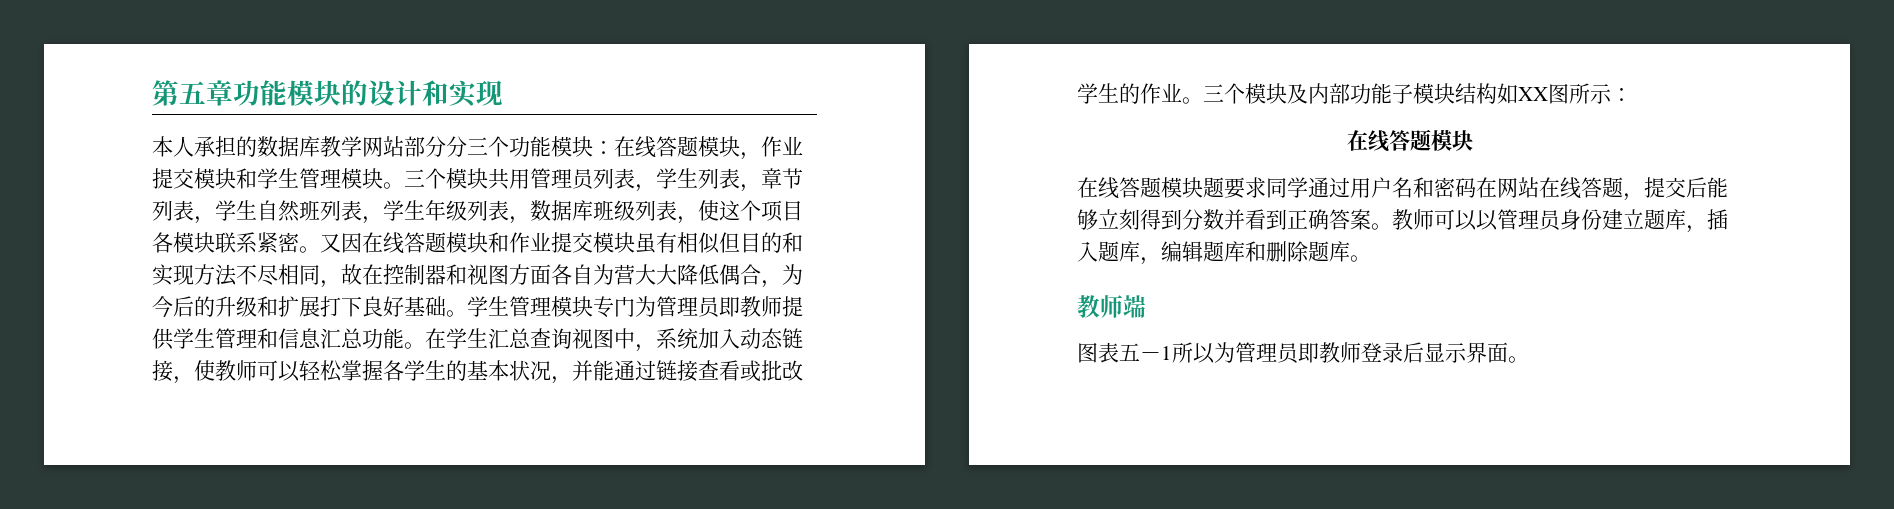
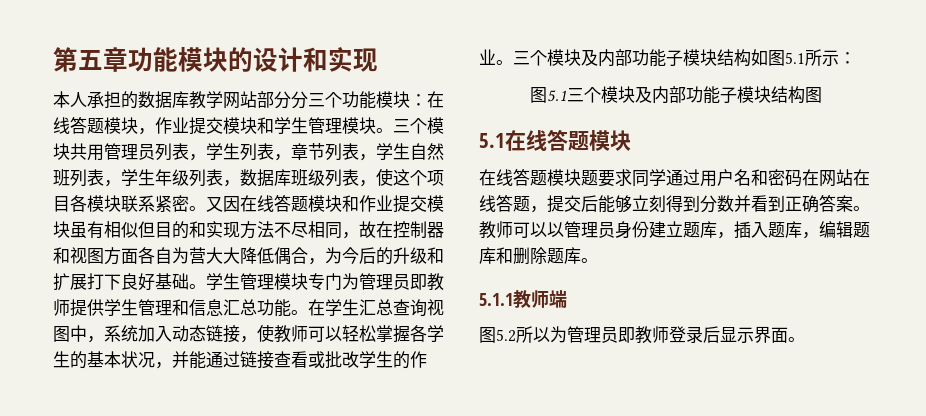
- 三个模块及内部功能子模块结构如XX图所示：
- 在线答题模块
+ 三个模块及内部功能子模块结构如图5.1所示：
+ 图5.1三个模块及内部功能子模块结构图
+ 5.1在线答题模块
- 教师端
+ 5.1.1教师端
- 图表五－1所以为管理员即教师登录后显示界面。
+ 图5.2所以为管理员即教师登录后显示界面。

